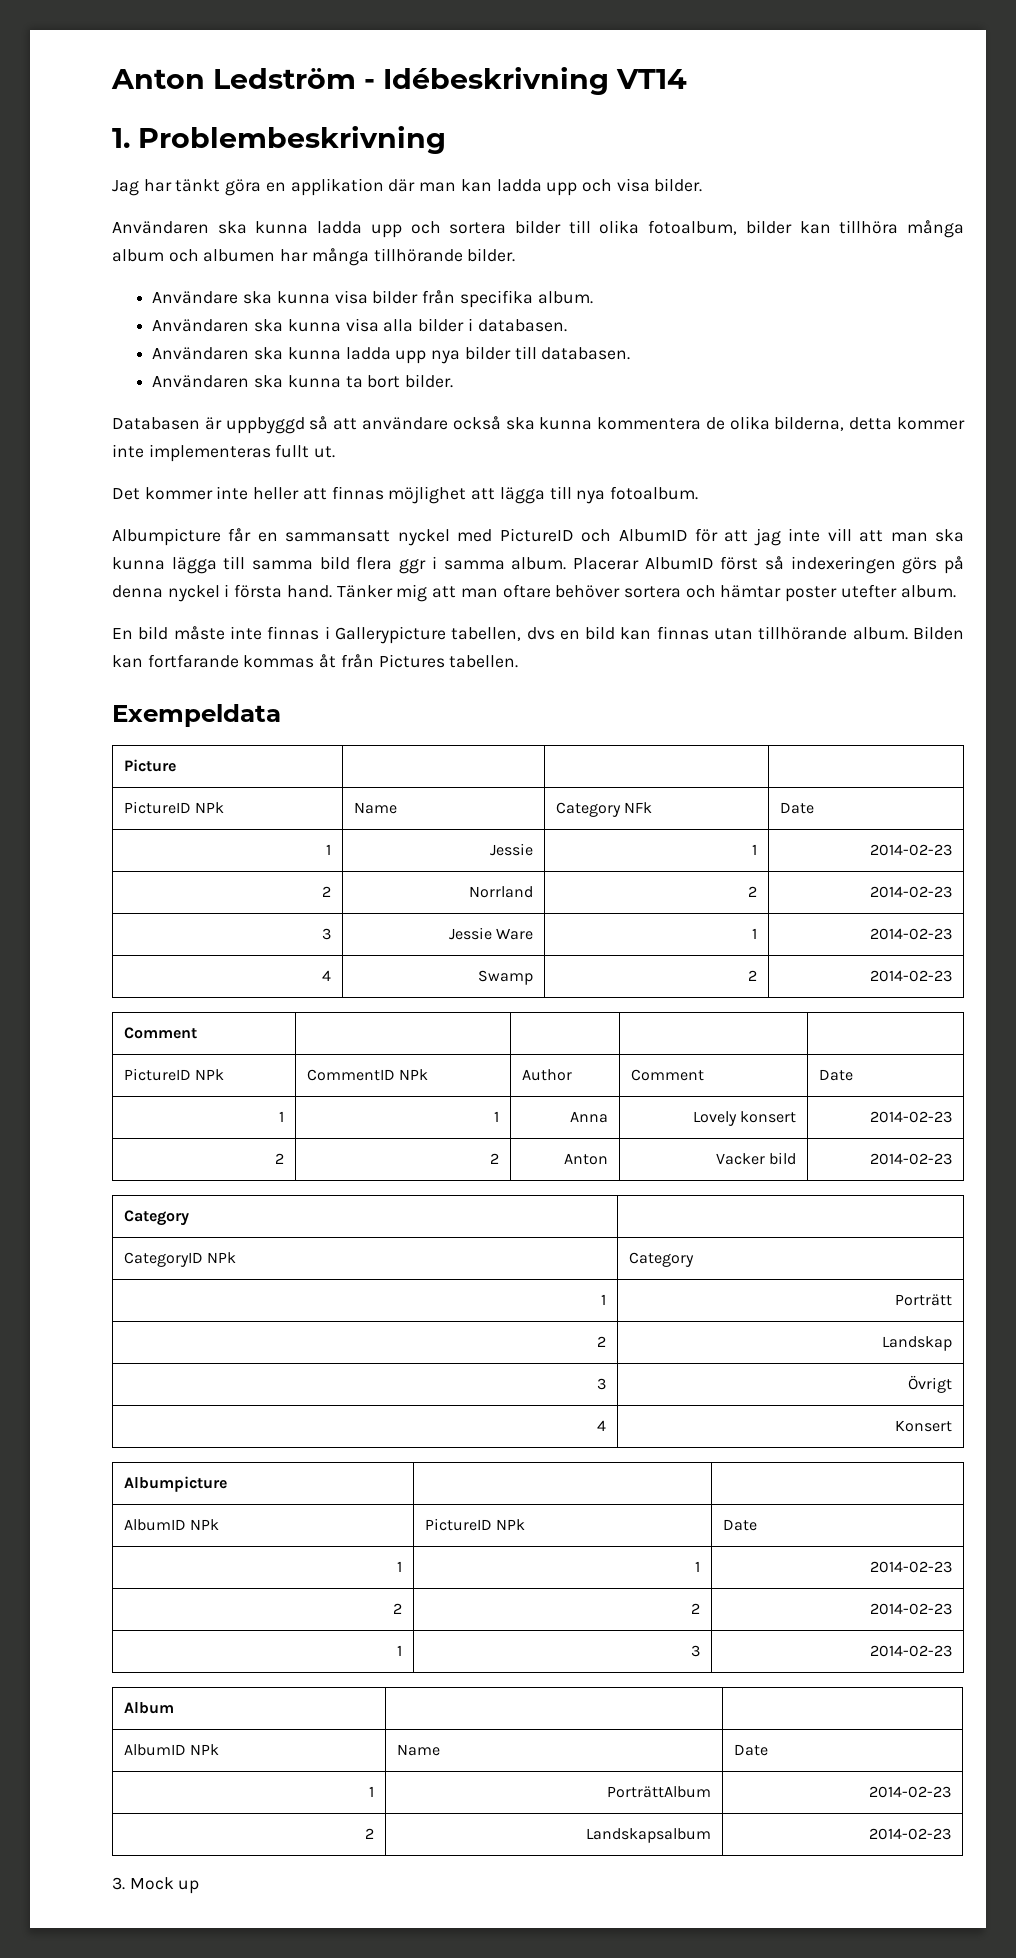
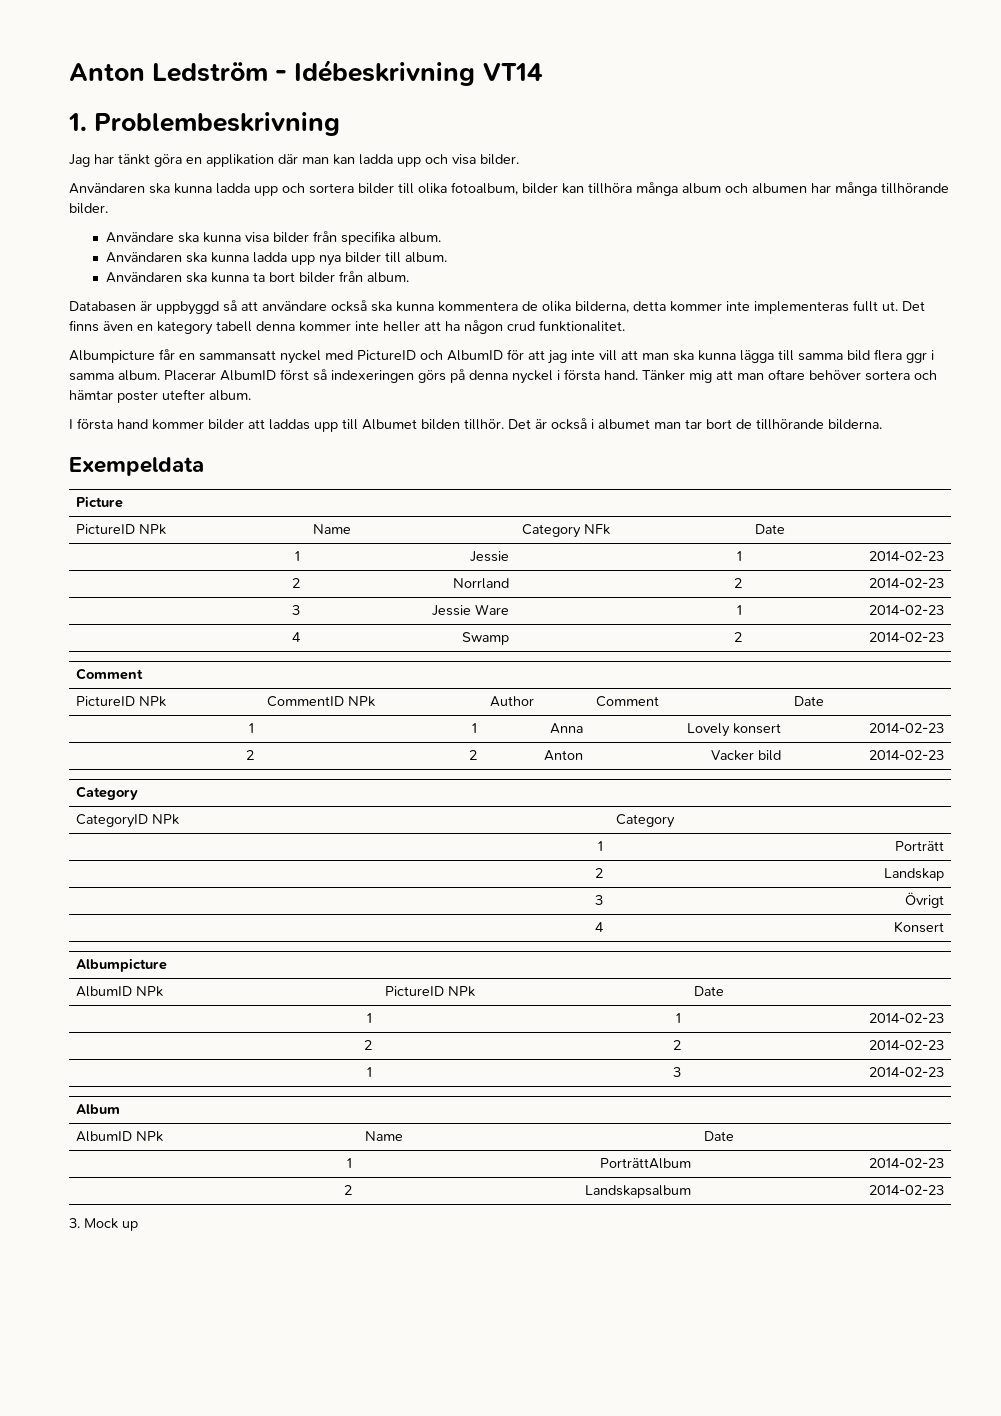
- Användaren ska kunna visa alla bilder i databasen.
- Användaren ska kunna ladda upp nya bilder till databasen.
+ Användaren ska kunna ladda upp nya bilder till album.
- Användaren ska kunna ta bort bilder.
+ Användaren ska kunna ta bort bilder från album.
- Databasen är uppbyggd så att användare också ska kunna kommentera de olika bilderna, detta kommer inte implementeras fullt ut.
- Det kommer inte heller att finnas möjlighet att lägga till nya fotoalbum.
+ Databasen är uppbyggd så att användare också ska kunna kommentera de olika bilderna, detta kommer inte implementeras fullt ut. Det finns även en kategory tabell denna kommer inte heller att ha någon crud funktionalitet.
- En bild måste inte finnas i Gallerypicture tabellen, dvs en bild kan finnas utan tillhörande album. Bilden kan fortfarande kommas åt från Pictures tabellen.
+ I första hand kommer bilder att laddas upp till Albumet bilden tillhör. Det är också i albumet man tar bort de tillhörande bilderna.

